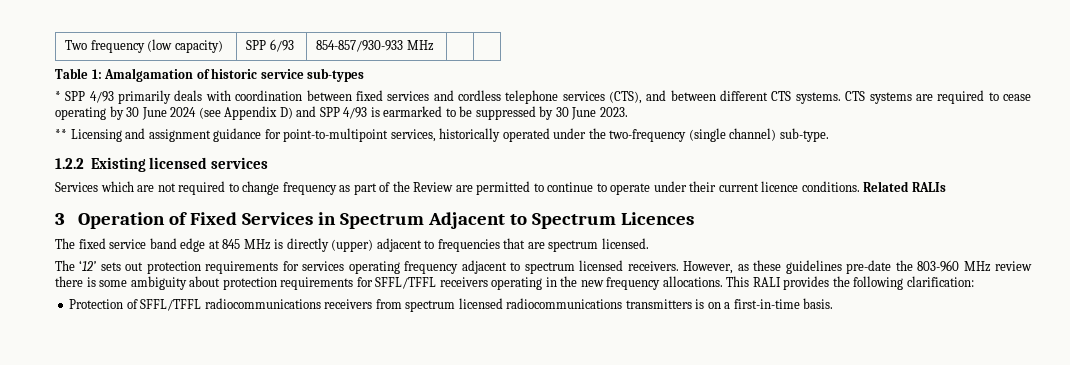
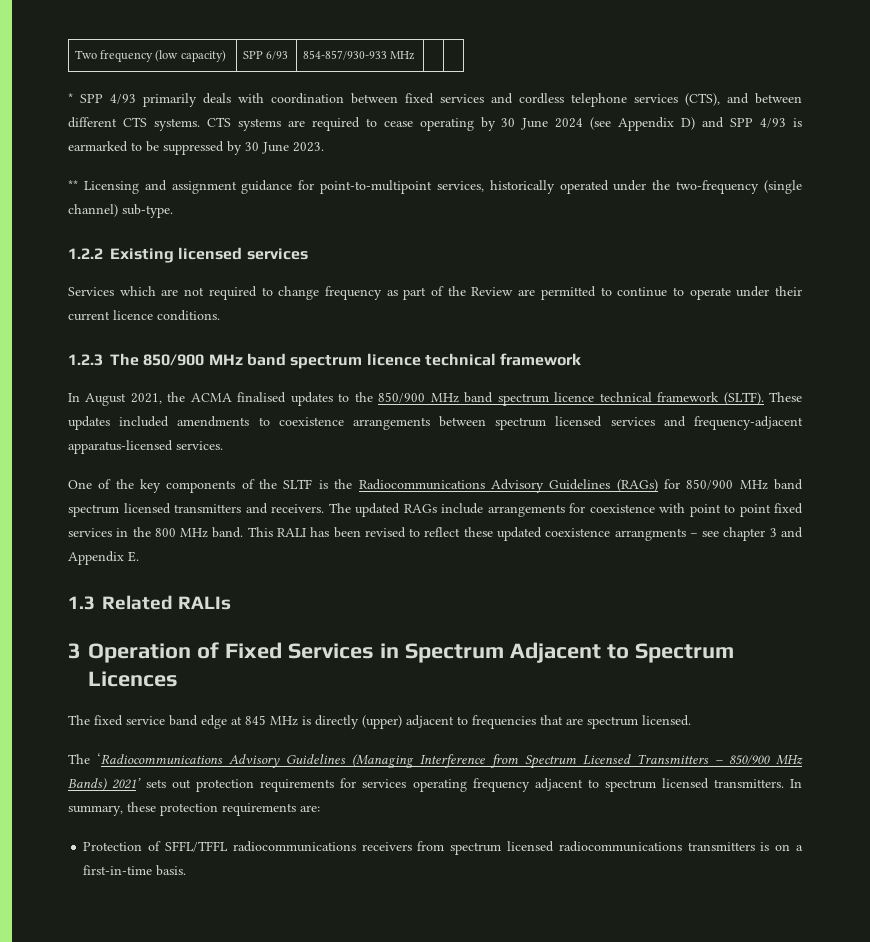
- Table 1: Amalgamation of historic service sub-types
- Services which are not required to change frequency as part of the Review are permitted to continue to operate under their current licence conditions. Related RALIs
+ Services which are not required to change frequency as part of the Review are permitted to continue to operate under their current licence conditions.
+ 1.2.3 The 850/900 MHz band spectrum licence technical framework
+ In August 2021, the ACMA finalised updates to the 850/900 MHz band spectrum licence technical framework (SLTF). These updates included amendments to coexistence arrangements between spectrum licensed services and frequency-adjacent apparatus-licensed services.
+ One of the key components of the SLTF is the Radiocommunications Advisory Guidelines (RAGs) for 850/900 MHz band spectrum licensed transmitters and receivers. The updated RAGs include arrangements for coexistence with point to point fixed services in the 800 MHz band. This RALI has been revised to reflect these updated coexistence arrangments – see chapter 3 and Appendix E.
+ 1.3 Related RALIs
- The ‘12’ sets out protection requirements for services operating frequency adjacent to spectrum licensed receivers. However, as these guidelines pre-date the 803-960 MHz review there is some ambiguity about protection requirements for SFFL/TFFL receivers operating in the new frequency allocations. This RALI provides the following clarification:
+ The ‘Radiocommunications Advisory Guidelines (Managing Interference from Spectrum Licensed Transmitters – 850/900 MHz Bands) 2021’ sets out protection requirements for services operating frequency adjacent to spectrum licensed transmitters. In summary, these protection requirements are:

